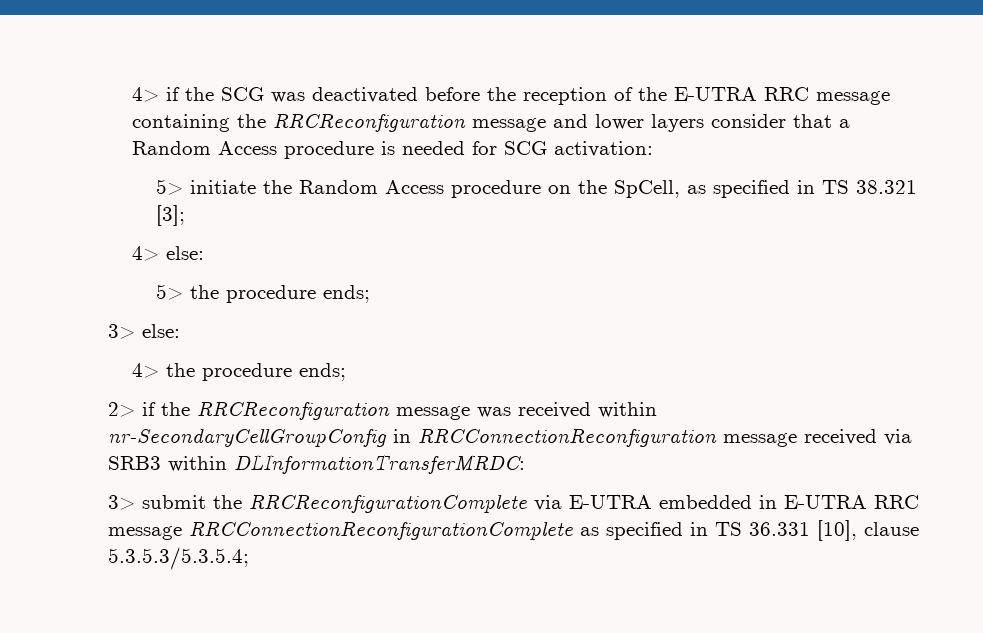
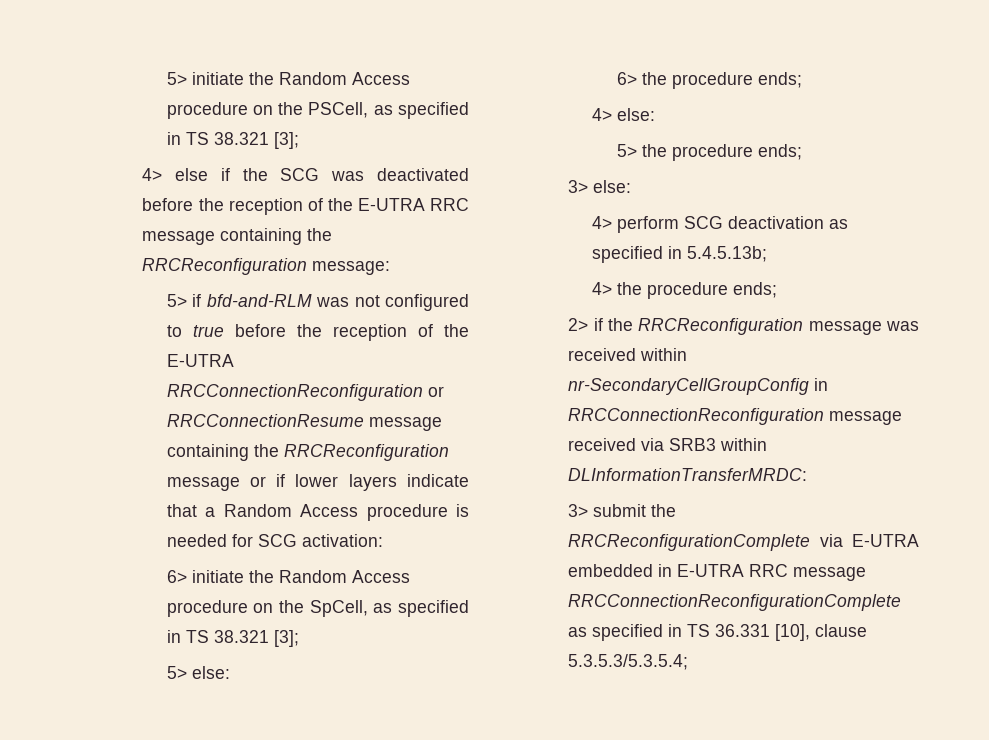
- 4> if the SCG was deactivated before the reception of the E-UTRA RRC message containing the RRCReconfiguration message and lower layers consider that a Random Access procedure is needed for SCG activation:
+ 5> initiate the Random Access procedure on the PSCell, as specified in TS 38.321 [3];
+ 4> else if the SCG was deactivated before the reception of the E-UTRA RRC message containing the RRCReconfiguration message:
+ 5> if bfd-and-RLM was not configured to true before the reception of the E-UTRA RRCConnectionReconfiguration or RRCConnectionResume message containing the RRCReconfiguration message or if lower layers indicate that a Random Access procedure is needed for SCG activation:
- 5> initiate the Random Access procedure on the SpCell, as specified in TS 38.321 [3];
+ 6> initiate the Random Access procedure on the SpCell, as specified in TS 38.321 [3];
+ 5> else:
+ 6> the procedure ends;
+ 4> perform SCG deactivation as specified in 5.4.5.13b;

